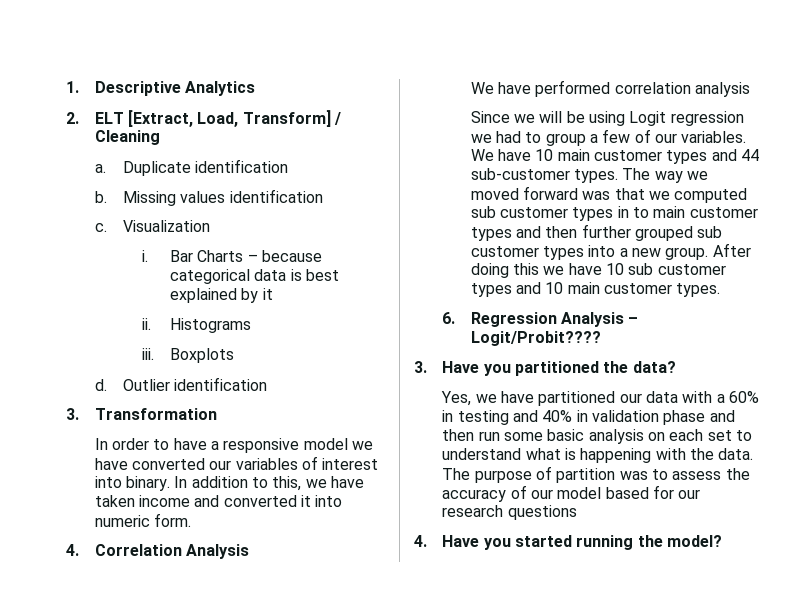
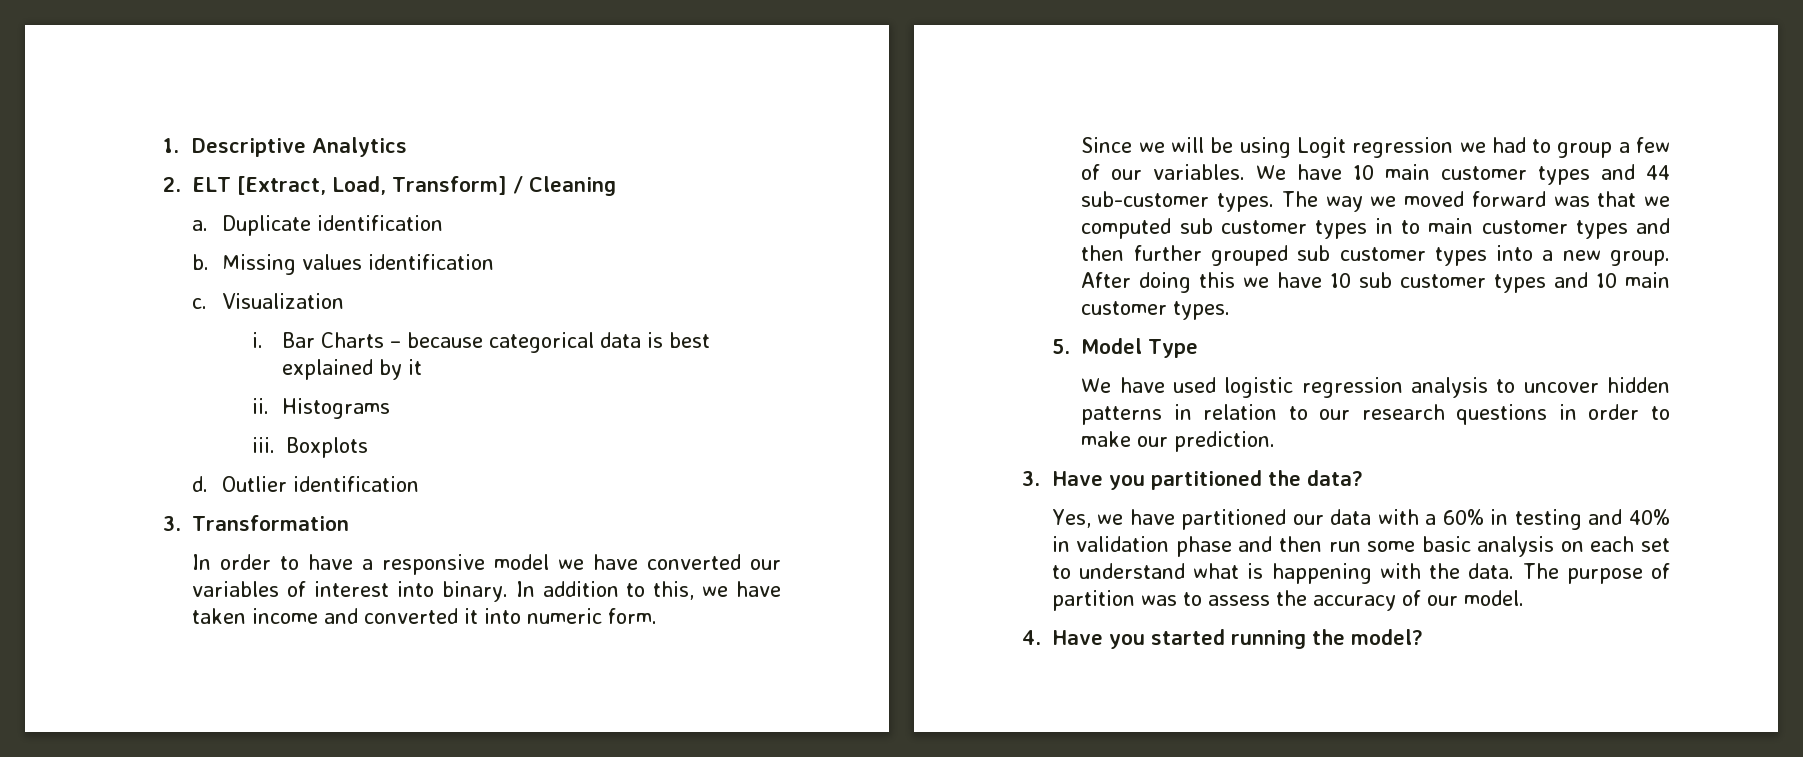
- 4. Correlation Analysis
- We have performed correlation analysis
- 6. Regression Analysis – Logit/Probit????
+ 5. Model Type
+ We have used logistic regression analysis to uncover hidden patterns in relation to our research questions in order to make our prediction.
- The purpose of partition was to assess the accuracy of our model based for our research questions
+ The purpose of partition was to assess the accuracy of our model.

